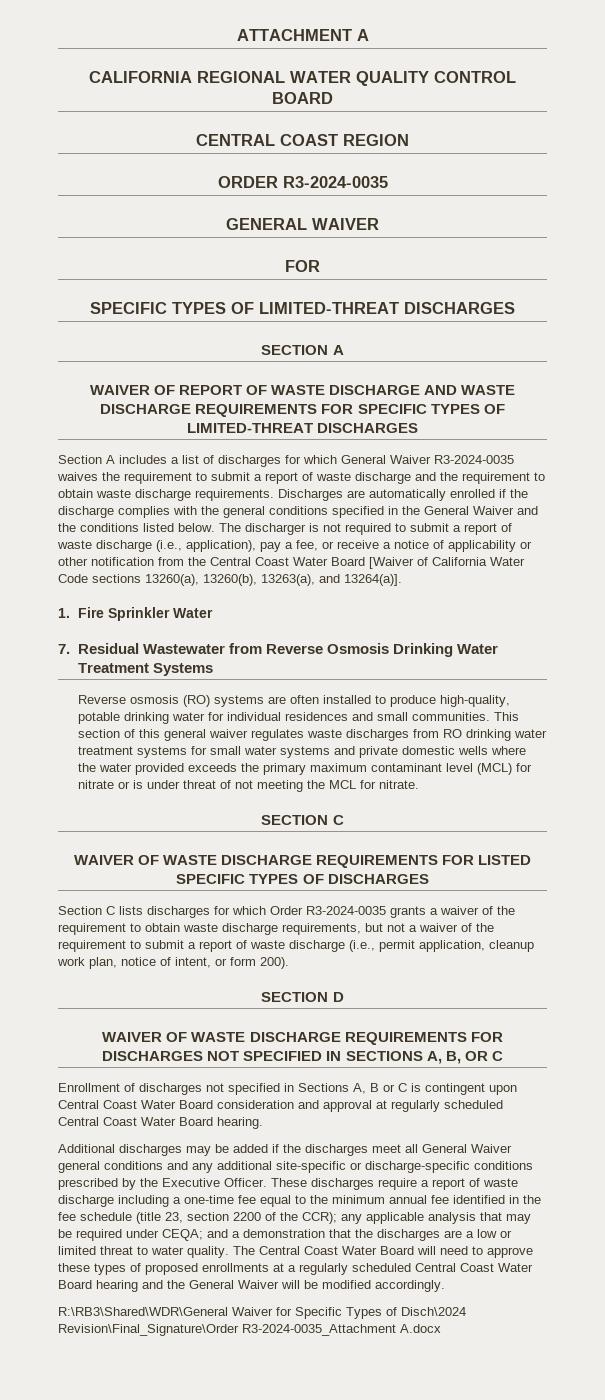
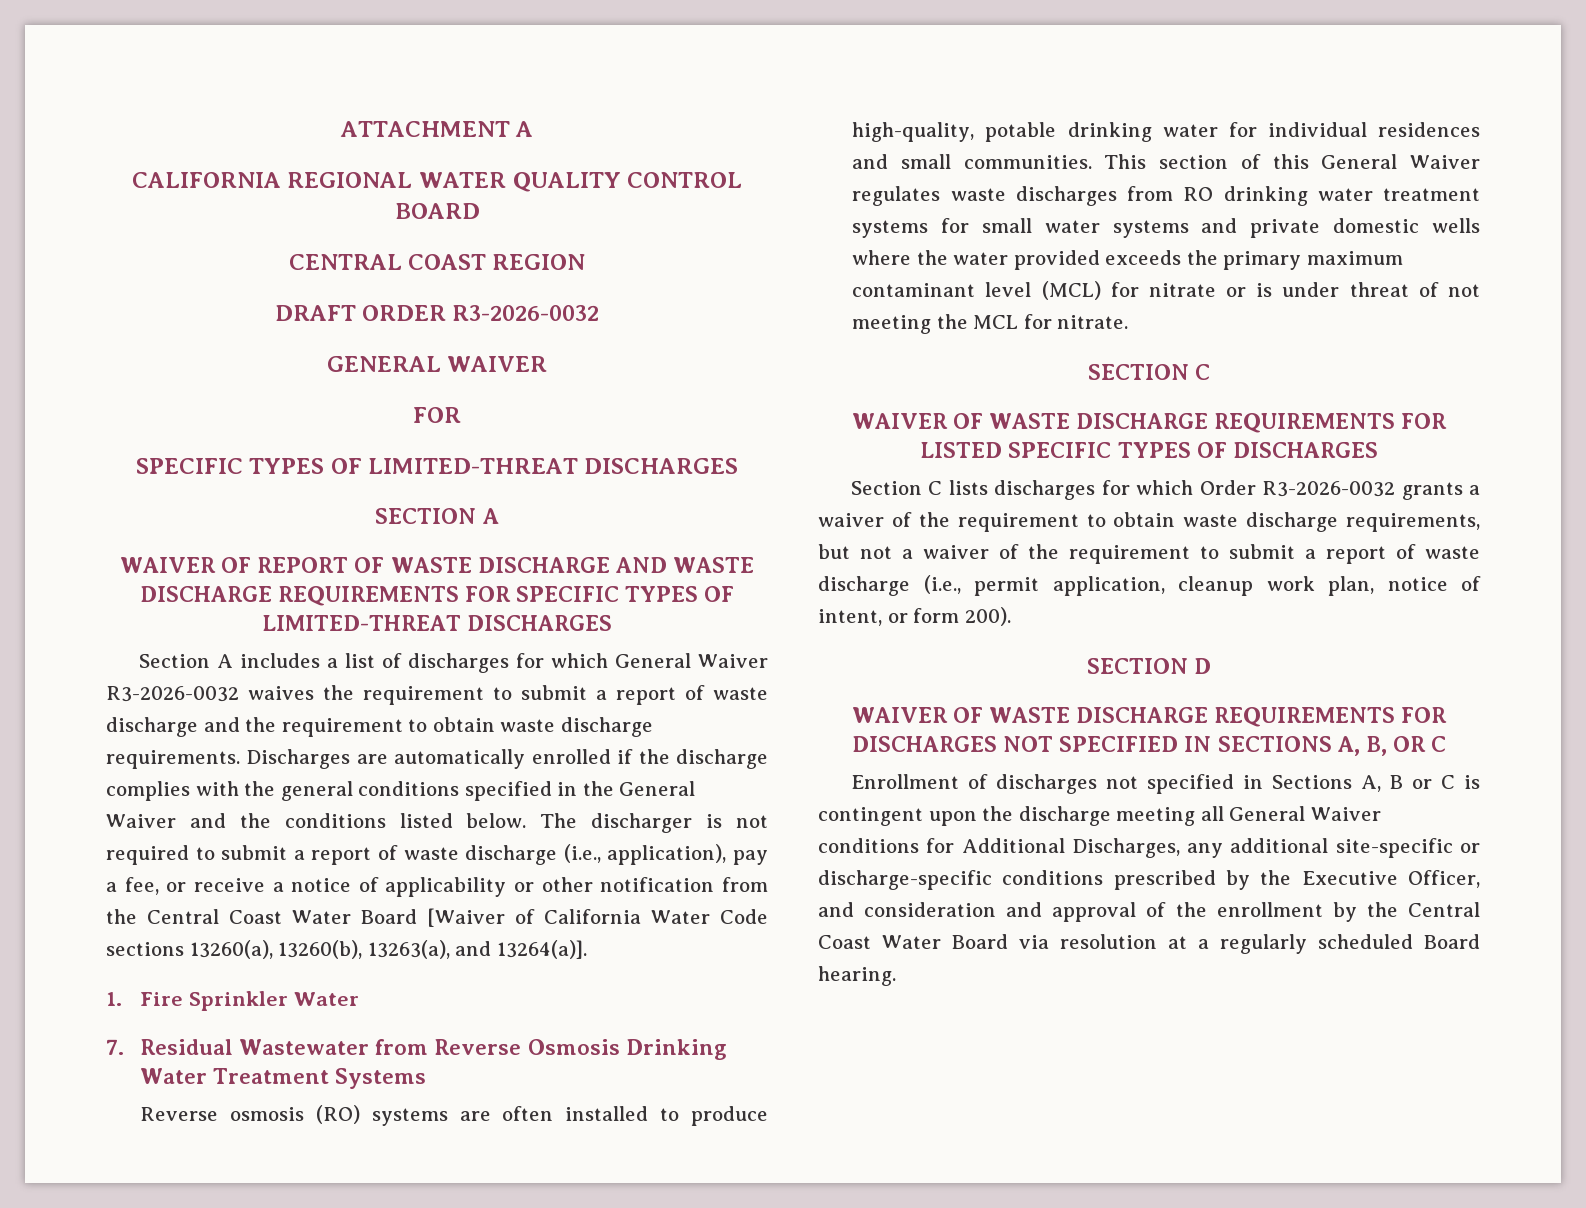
- ORDER R3-2024-0035
+ DRAFT ORDER R3-2026-0032
- Section A includes a list of discharges for which General Waiver R3-2024-0035 waives the requirement to submit a report of waste discharge and the requirement to obtain waste discharge requirements.
+ Section A includes a list of discharges for which General Waiver R3-2026-0032 waives the requirement to submit a report of waste discharge and the requirement to obtain waste discharge requirements.
- This section of this general waiver regulates waste discharges from RO drinking water treatment systems for small water systems and private domestic wells where the water provided exceeds the primary maximum contaminant level (MCL) for nitrate or is under threat of not meeting the MCL for nitrate.
+ This section of this General Waiver regulates waste discharges from RO drinking water treatment systems for small water systems and private domestic wells where the water provided exceeds the primary maximum contaminant level (MCL) for nitrate or is under threat of not meeting the MCL for nitrate.
- Section C lists discharges for which Order R3-2024-0035 grants a waiver of the requirement to obtain waste discharge requirements, but not a waiver of the requirement to submit a report of waste discharge (i.e., permit application, cleanup work plan, notice of intent, or form 200).
+ Section C lists discharges for which Order R3-2026-0032 grants a waiver of the requirement to obtain waste discharge requirements, but not a waiver of the requirement to submit a report of waste discharge (i.e., permit application, cleanup work plan, notice of intent, or form 200).
- Enrollment of discharges not specified in Sections A, B or C is contingent upon Central Coast Water Board consideration and approval at regularly scheduled Central Coast Water Board hearing.
- Additional discharges may be added if the discharges meet all General Waiver general conditions and any additional site-specific or discharge-specific conditions prescribed by the Executive Officer. These discharges require a report of waste discharge including a one-time fee equal to the minimum annual fee identified in the fee schedule (title 23, section 2200 of the CCR); any applicable analysis that may be required under CEQA; and a demonstration that the discharges are a low or limited threat to water quality. The Central Coast Water Board will need to approve these types of proposed enrollments at a regularly scheduled Central Coast Water Board hearing and the General Waiver will be modified accordingly.
- R:\RB3\Shared\WDR\General Waiver for Specific Types of Disch\2024 Revision\Final_Signature\Order R3-2024-0035_Attachment A.docx
+ Enrollment of discharges not specified in Sections A, B or C is contingent upon the discharge meeting all General Waiver conditions for Additional Discharges, any additional site-specific or discharge-specific conditions prescribed by the Executive Officer, and consideration and approval of the enrollment by the Central Coast Water Board via resolution at a regularly scheduled Board hearing.

